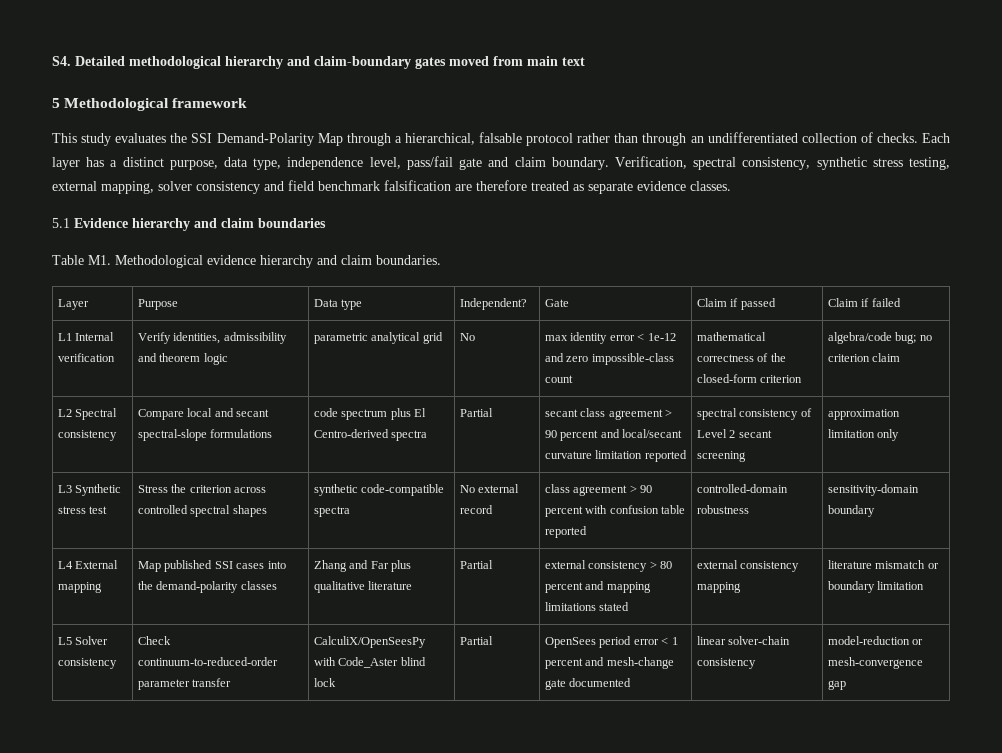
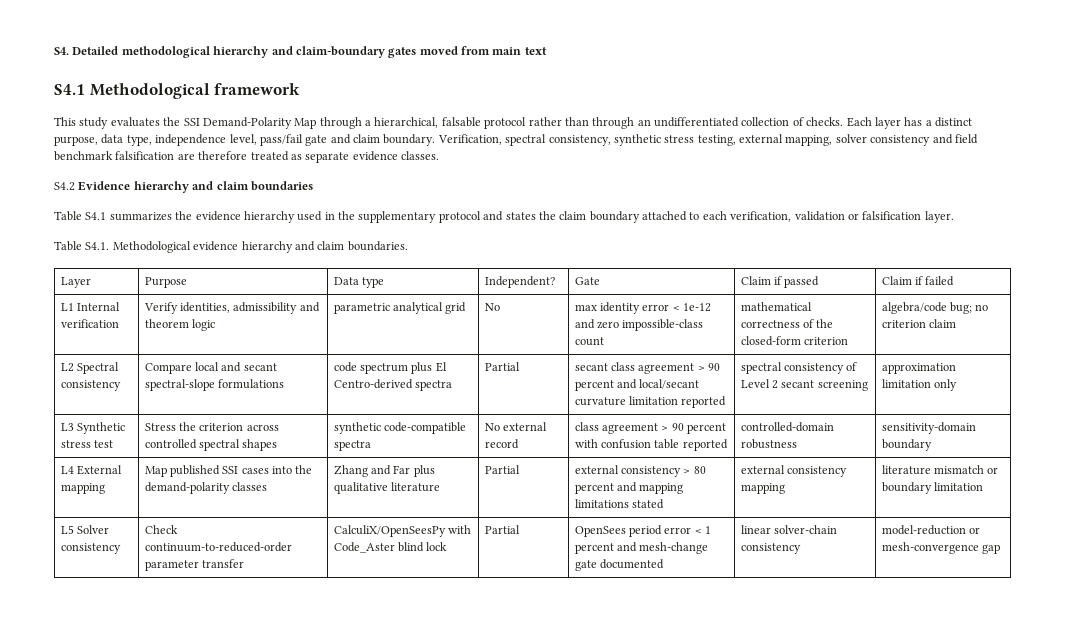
- 5 Methodological framework
+ S4.1 Methodological framework
- 5.1 Evidence hierarchy and claim boundaries
+ S4.2 Evidence hierarchy and claim boundaries
- Table M1. Methodological evidence hierarchy and claim boundaries.
+ Table S4.1 summarizes the evidence hierarchy used in the supplementary protocol and states the claim boundary attached to each verification, validation or falsification layer.
+ Table S4.1. Methodological evidence hierarchy and claim boundaries.

